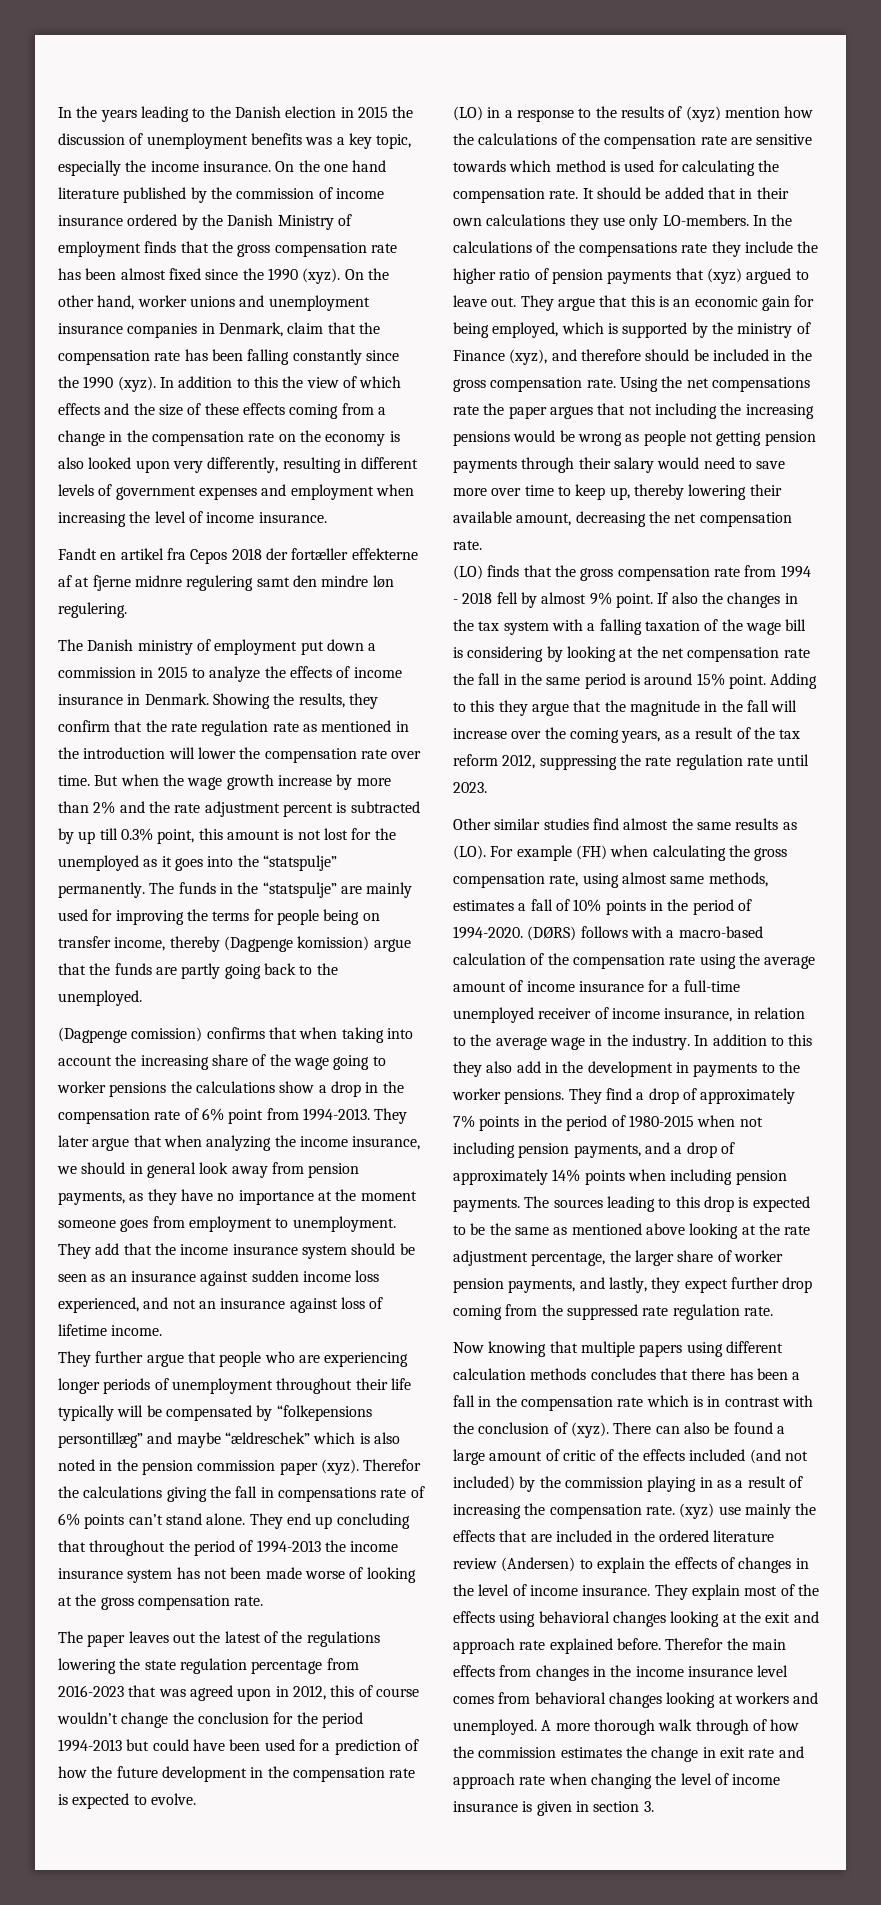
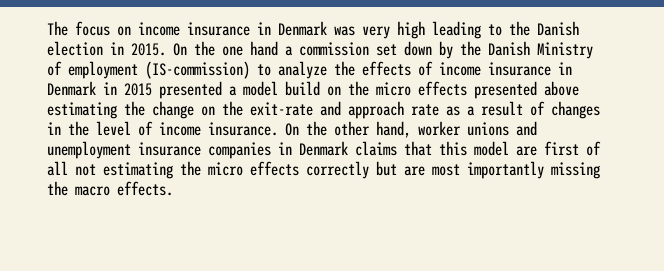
- In the years leading to the Danish election in 2015 the discussion of unemployment benefits was a key topic, especially the income insurance. On the one hand literature published by the commission of income insurance ordered by the Danish Ministry of employment finds that the gross compensation rate has been almost fixed since the 1990 (xyz).
+ The focus on income insurance in Denmark was very high leading to the Danish election in 2015. On the one hand a commission set down by the Danish Ministry of employment (IS-commission) to analyze the effects of income insurance in Denmark in 2015 presented a model build on the micro effects presented above estimating the change on the exit-rate and approach rate as a result of changes in the level of income insurance.
- On the other hand, worker unions and unemployment insurance companies in Denmark, claim that the compensation rate has been falling constantly since the 1990 (xyz). In addition to this the view of which effects and the size of these effects coming from a change in the compensation rate on the economy is also looked upon very differently, resulting in different levels of government expenses and employment when increasing the level of income insurance.
- Fandt en artikel fra Cepos 2018 der fortæller effekterne af at fjerne midnre regulering samt den mindre løn regulering.
- The Danish ministry of employment put down a commission in 2015 to analyze the effects of income insurance in Denmark. Showing the results, they confirm that the rate regulation rate as mentioned in the introduction will lower the compensation rate over time. But when the wage growth increase by more than 2% and the rate adjustment percent is subtracted by up till 0.3% point, this amount is not lost for the unemployed as it goes into the “statspulje” permanently. The funds in the “statspulje” are mainly used for improving the terms for people being on transfer income, thereby (Dagpenge komission) argue that the funds are partly going back to the unemployed.
- (Dagpenge comission) confirms that when taking into account the increasing share of the wage going to worker pensions the calculations show a drop in the compensation rate of 6% point from 1994-2013. They later argue that when analyzing the income insurance, we should in general look away from pension payments, as they have no importance at the moment someone goes from employment to unemployment. They add that the income insurance system should be seen as an insurance against sudden income loss experienced, and not an insurance against loss of lifetime income.
- They further argue that people who are experiencing longer periods of unemployment throughout their life typically will be compensated by “folkepensions persontillæg” and maybe “ældreschek” which is also noted in the pension commission paper (xyz). Therefor the calculations giving the fall in compensations rate of 6% points can’t stand alone. They end up concluding that throughout the period of 1994-2013 the income insurance system has not been made worse of looking at the gross compensation rate.
- The paper leaves out the latest of the regulations lowering the state regulation percentage from 2016-2023 that was agreed upon in 2012, this of course wouldn’t change the conclusion for the period 1994-2013 but could have been used for a prediction of how the future development in the compensation rate is expected to evolve.
- (LO) in a response to the results of (xyz) mention how the calculations of the compensation rate are sensitive towards which method is used for calculating the compensation rate. It should be added that in their own calculations they use only LO-members. In the calculations of the compensations rate they include the higher ratio of pension payments that (xyz) argued to leave out. They argue that this is an economic gain for being employed, which is supported by the ministry of Finance (xyz), and therefore should be included in the gross compensation rate. Using the net compensations rate the paper argues that not including the increasing pensions would be wrong as people not getting pension payments through their salary would need to save more over time to keep up, thereby lowering their available amount, decreasing the net compensation rate.
- (LO) finds that the gross compensation rate from 1994 - 2018 fell by almost 9% point. If also the changes in the tax system with a falling taxation of the wage bill is considering by looking at the net compensation rate the fall in the same period is around 15% point. Adding to this they argue that the magnitude in the fall will increase over the coming years, as a result of the tax reform 2012, suppressing the rate regulation rate until 2023.
- Other similar studies find almost the same results as (LO). For example (FH) when calculating the gross compensation rate, using almost same methods, estimates a fall of 10% points in the period of 1994-2020. (DØRS) follows with a macro-based calculation of the compensation rate using the average amount of income insurance for a full-time unemployed receiver of income insurance, in relation to the average wage in the industry. In addition to this they also add in the development in payments to the worker pensions. They find a drop of approximately 7% points in the period of 1980-2015 when not including pension payments, and a drop of approximately 14% points when including pension payments. The sources leading to this drop is expected to be the same as mentioned above looking at the rate adjustment percentage, the larger share of worker pension payments, and lastly, they expect further drop coming from the suppressed rate regulation rate.
- Now knowing that multiple papers using different calculation methods concludes that there has been a fall in the compensation rate which is in contrast with the conclusion of (xyz). There can also be found a large amount of critic of the effects included (and not included) by the commission playing in as a result of increasing the compensation rate. (xyz) use mainly the effects that are included in the ordered literature review (Andersen) to explain the effects of changes in the level of income insurance. They explain most of the effects using behavioral changes looking at the exit and approach rate explained before. Therefor the main effects from changes in the income insurance level comes from behavioral changes looking at workers and unemployed. A more thorough walk through of how the commission estimates the change in exit rate and approach rate when changing the level of income insurance is given in section 3.
+ On the other hand, worker unions and unemployment insurance companies in Denmark claims that this model are first of all not estimating the micro effects correctly but are most importantly missing the macro effects.

